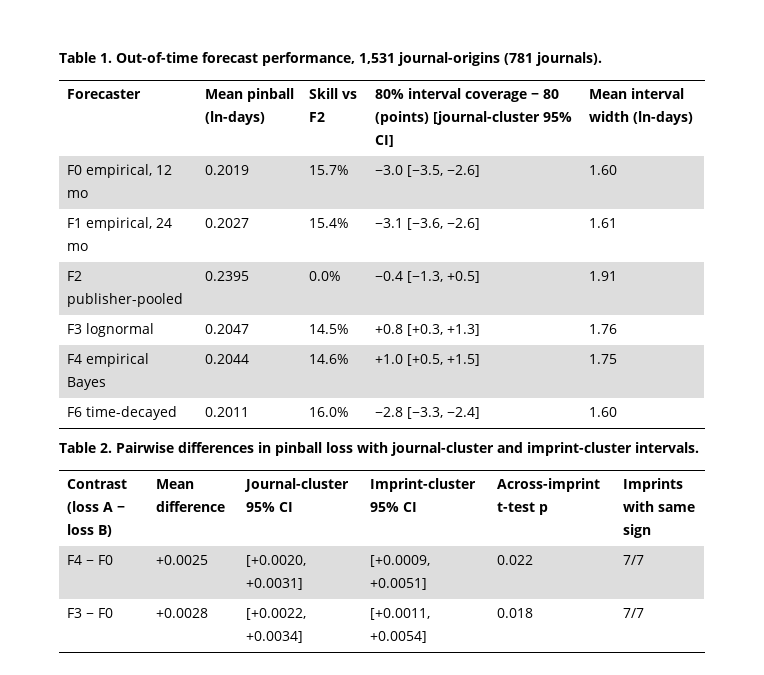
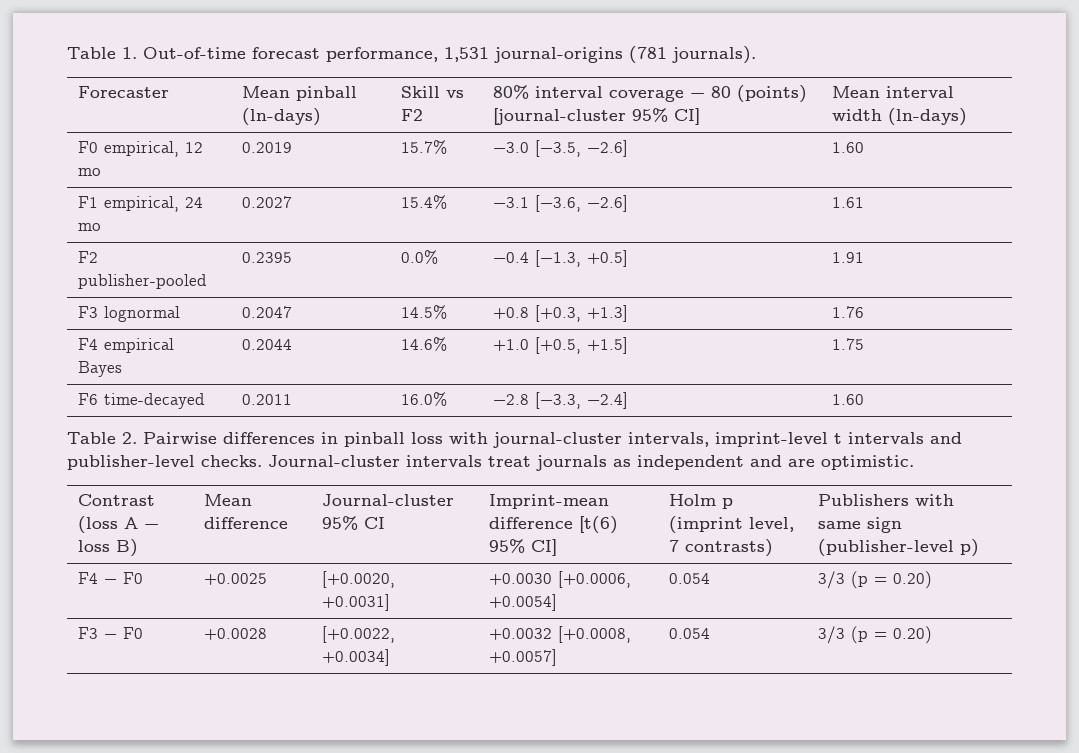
- Table 2. Pairwise differences in pinball loss with journal-cluster and imprint-cluster intervals.
+ Table 2. Pairwise differences in pinball loss with journal-cluster intervals, imprint-level t intervals and publisher-level checks. Journal-cluster intervals treat journals as independent and are optimistic.
- Contrast (loss A − loss B) | Mean difference | Journal-cluster 95% CI | Imprint-cluster 95% CI | Across-imprint t-test p | Imprints with same sign
+ Contrast (loss A − loss B) | Mean difference | Journal-cluster 95% CI | Imprint-mean difference [t(6) 95% CI] | Holm p (imprint level, 7 contrasts) | Publishers with same sign (publisher-level p)
- F4 − F0 | +0.0025 | [+0.0020, +0.0031] | [+0.0009, +0.0051] | 0.022 | 7/7
+ F4 − F0 | +0.0025 | [+0.0020, +0.0031] | +0.0030 [+0.0006, +0.0054] | 0.054 | 3/3 (p = 0.20)
- F3 − F0 | +0.0028 | [+0.0022, +0.0034] | [+0.0011, +0.0054] | 0.018 | 7/7
+ F3 − F0 | +0.0028 | [+0.0022, +0.0034] | +0.0032 [+0.0008, +0.0057] | 0.054 | 3/3 (p = 0.20)

